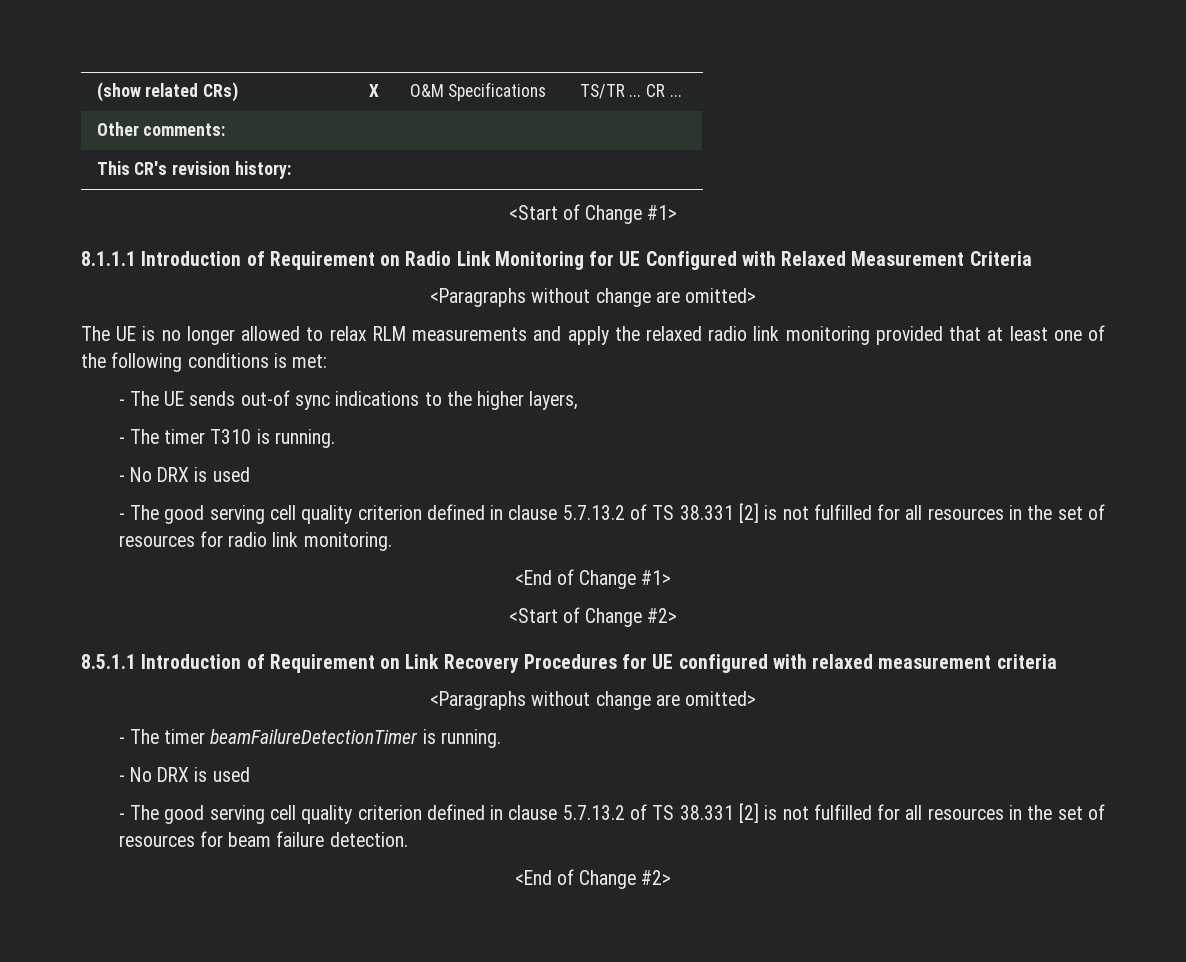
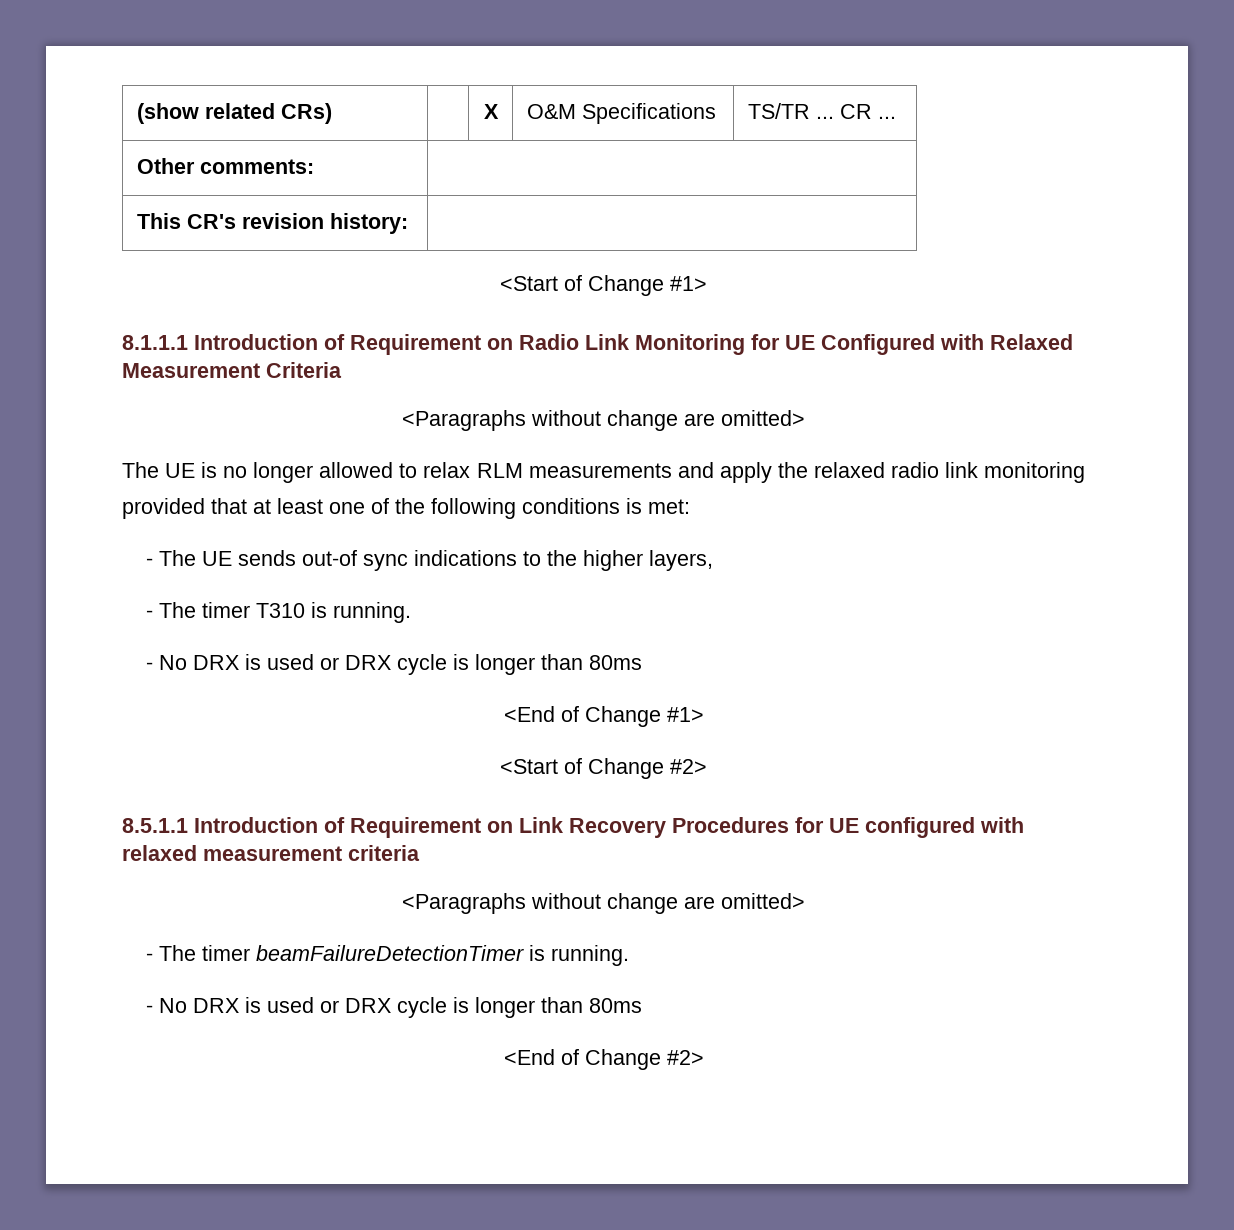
  - The timer T310 is running.
- - No DRX is used
- - The good serving cell quality criterion defined in clause 5.7.13.2 of TS 38.331 [2] is not fulfilled for all resources in the set of resources for radio link monitoring.
+ - No DRX is used or DRX cycle is longer than 80ms
  - The timer beamFailureDetectionTimer is running.
- - No DRX is used
- - The good serving cell quality criterion defined in clause 5.7.13.2 of TS 38.331 [2] is not fulfilled for all resources in the set of resources for beam failure detection.
+ - No DRX is used or DRX cycle is longer than 80ms

